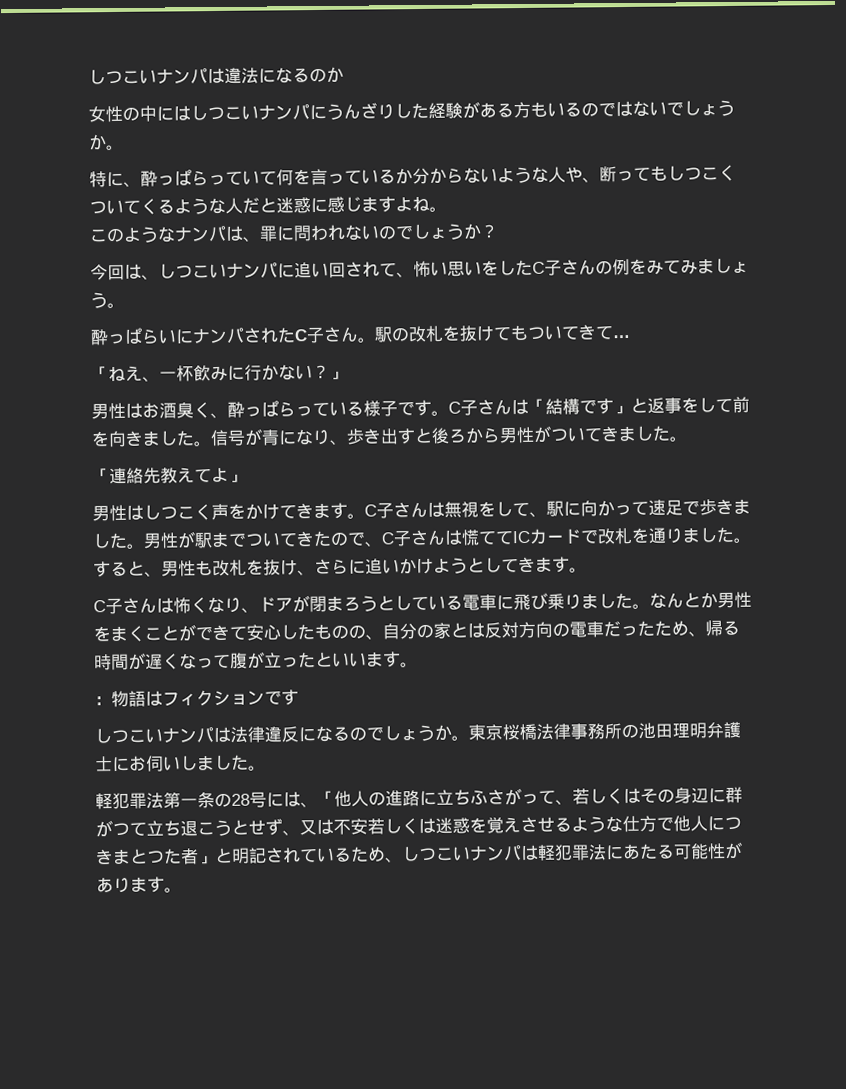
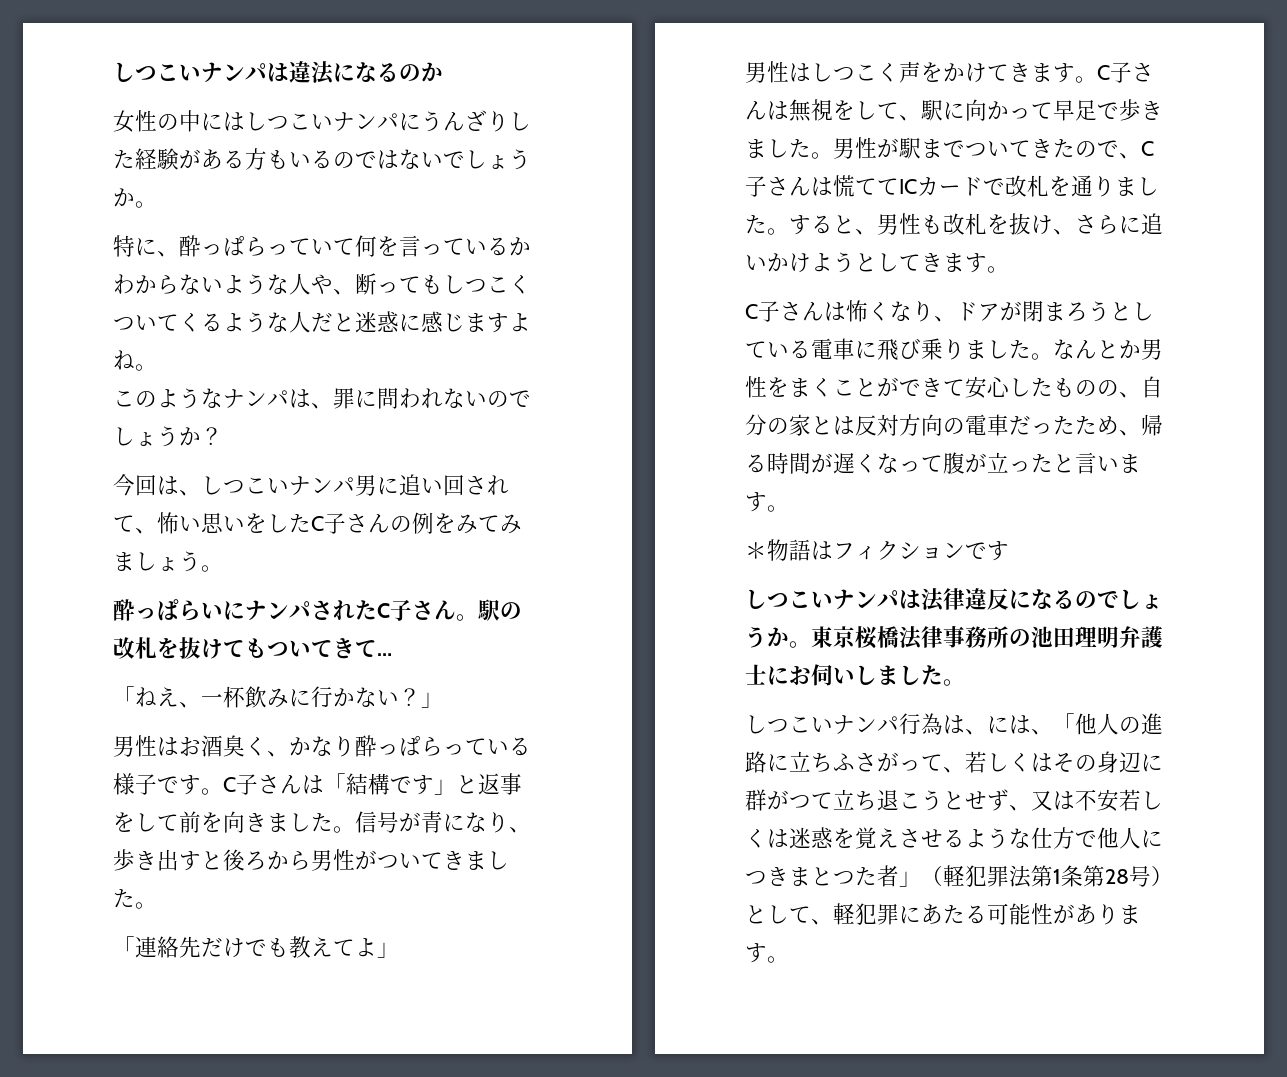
- 特に、酔っぱらっていて何を言っているか分からないような人や、断ってもしつこくついてくるような人だと迷惑に感じますよね。
+ 特に、酔っぱらっていて何を言っているかわからないような人や、断ってもしつこくついてくるような人だと迷惑に感じますよね。
- 今回は、しつこいナンパに追い回されて、怖い思いをしたC子さんの例をみてみましょう。
+ 今回は、しつこいナンパ男に追い回されて、怖い思いをしたC子さんの例をみてみましょう。
- 男性はお酒臭く、酔っぱらっている様子です。
+ 男性はお酒臭く、かなり酔っぱらっている様子です。
- 「連絡先教えてよ」
+ 「連絡先だけでも教えてよ」
- C子さんは無視をして、駅に向かって速足で歩きました。
+ C子さんは無視をして、駅に向かって早足で歩きました。
- なんとか男性をまくことができて安心したものの、自分の家とは反対方向の電車だったため、帰る時間が遅くなって腹が立ったといいます。
+ なんとか男性をまくことができて安心したものの、自分の家とは反対方向の電車だったため、帰る時間が遅くなって腹が立ったと言います。
- ：物語はフィクションです
+ ＊物語はフィクションです
- 軽犯罪法第一条の28号には、「他人の進路に立ちふさがって、若しくはその身辺に群がつて立ち退こうとせず、又は不安若しくは迷惑を覚えさせるような仕方で他人につきまとつた者」と明記されているため、しつこいナンパは軽犯罪法にあたる可能性があります。
+ しつこいナンパ行為は、には、「他人の進路に立ちふさがって、若しくはその身辺に群がつて立ち退こうとせず、又は不安若しくは迷惑を覚えさせるような仕方で他人につきまとつた者」（軽犯罪法第1条第28号）として、軽犯罪にあたる可能性があります。

